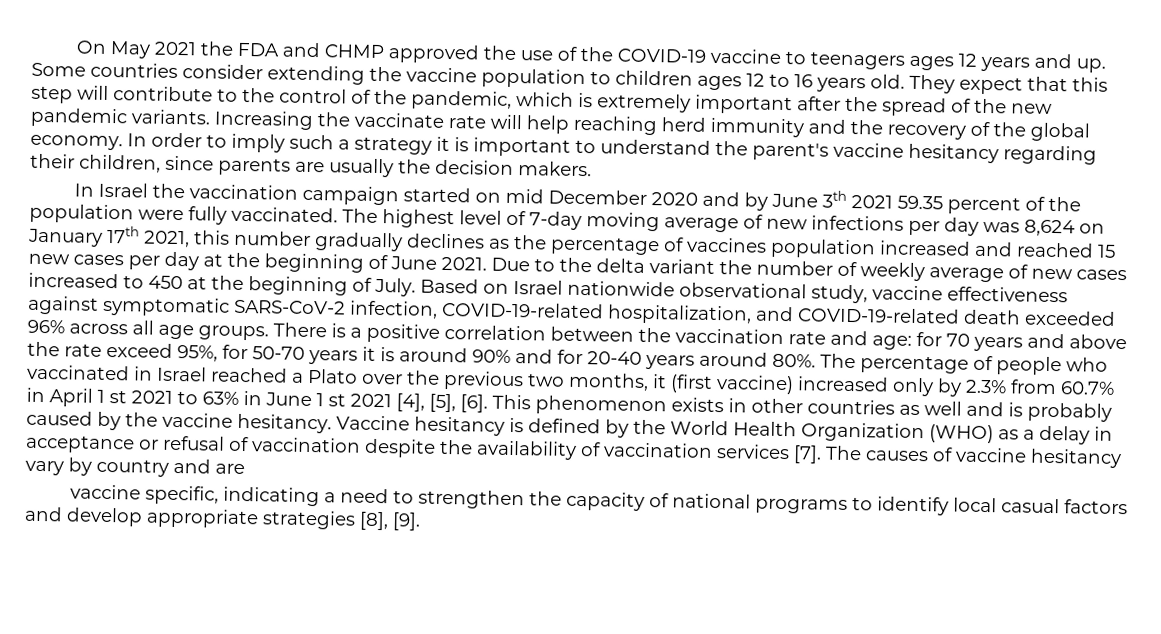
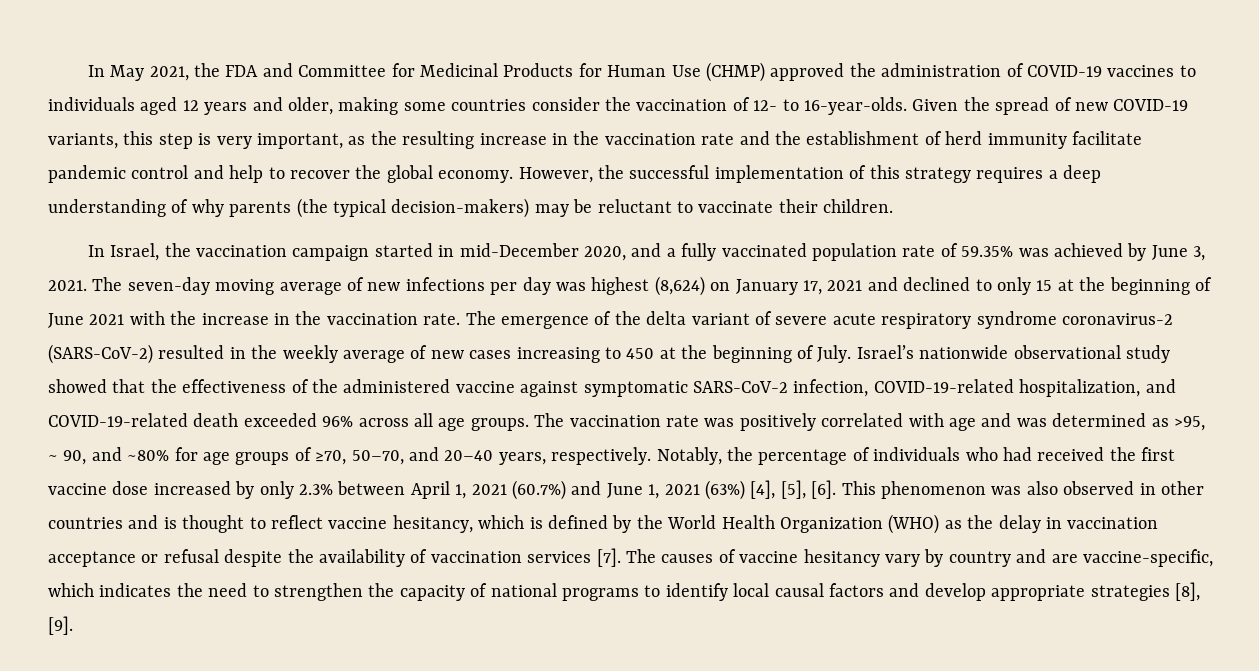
- On May 2021 the FDA and CHMP approved the use of the COVID-19 vaccine to teenagers ages 12 years and up. Some countries consider extending the vaccine population to children ages 12 to 16 years old. They expect that this step will contribute to the control of the pandemic, which is extremely important after the spread of the new pandemic variants. Increasing the vaccinate rate will help reaching herd immunity and the recovery of the global economy. In order to imply such a strategy it is important to understand the parent's vaccine hesitancy regarding their children, since parents are usually the decision makers.
- In Israel the vaccination campaign started on mid December 2020 and by June 3th 2021 59.35 percent of the population were fully vaccinated. The highest level of 7-day moving average of new infections per day was 8,624 on January 17th 2021, this number gradually declines as the percentage of vaccines population increased and reached 15 new cases per day at the beginning of June 2021. Due to the delta variant the number of weekly average of new cases increased to 450 at the beginning of July.
+ In May 2021, the FDA and Committee for Medicinal Products for Human Use (CHMP) approved the administration of COVID-19 vaccines to individuals aged 12 years and older, making some countries consider the vaccination of 12- to 16-year-olds. Given the spread of new COVID-19 variants, this step is very important, as the resulting increase in the vaccination rate and the establishment of herd immunity facilitate pandemic control and help to recover the global economy. However, the successful implementation of this strategy requires a deep understanding of why parents (the typical decision-makers) may be reluctant to vaccinate their children.
+ In Israel, the vaccination campaign started in mid-December 2020, and a fully vaccinated population rate of 59.35% was achieved by June 3, 2021. The seven-day moving average of new infections per day was highest (8,624) on January 17, 2021 and declined to only 15 at the beginning of June 2021 with the increase in the vaccination rate. The emergence of the delta variant of severe acute respiratory syndrome coronavirus-2 (SARS-CoV-2) resulted in the weekly average of new cases increasing to 450 at the beginning of July.
- Based on Israel nationwide observational study, vaccine effectiveness against symptomatic SARS-CoV-2 infection, COVID-19-related hospitalization, and COVID-19-related death exceeded 96% across all age groups.
+ Israel’s nationwide observational study showed that the effectiveness of the administered vaccine against symptomatic SARS-CoV-2 infection, COVID-19-related hospitalization, and COVID-19-related death exceeded 96% across all age groups.
- There is a positive correlation between the vaccination rate and age: for 70 years and above the rate exceed 95%, for 50-70 years it is around 90% and for 20-40 years around 80%. The percentage of people who vaccinated in Israel reached a Plato over the previous two months, it (first vaccine) increased only by 2.3% from 60.7% in April 1 st 2021 to 63% in June 1 st 2021 [4], [5], [6].
+ The vaccination rate was positively correlated with age and was determined as >95, ~ 90, and ~80% for age groups of ≥70, 50–70, and 20–40 years, respectively. Notably, the percentage of individuals who had received the first vaccine dose increased by only 2.3% between April 1, 2021 (60.7%) and June 1, 2021 (63%) [4], [5], [6].
- This phenomenon exists in other countries as well and is probably caused by the vaccine hesitancy. Vaccine hesitancy is defined by the World Health Organization (WHO) as a delay in acceptance or refusal of vaccination despite the availability of vaccination services [7].
+ This phenomenon was also observed in other countries and is thought to reflect vaccine hesitancy, which is defined by the World Health Organization (WHO) as the delay in vaccination acceptance or refusal despite the availability of vaccination services [7].
- The causes of vaccine hesitancy vary by country and are
- vaccine specific, indicating a need to strengthen the capacity of national programs to identify local casual factors and develop appropriate strategies [8], [9].
+ The causes of vaccine hesitancy vary by country and are vaccine-specific, which indicates the need to strengthen the capacity of national programs to identify local causal factors and develop appropriate strategies [8], [9].

